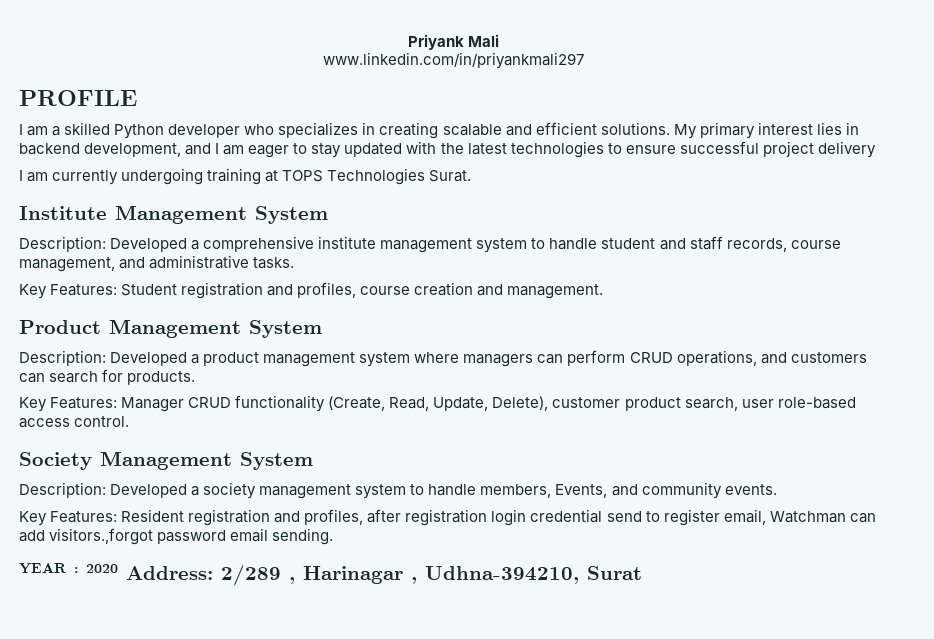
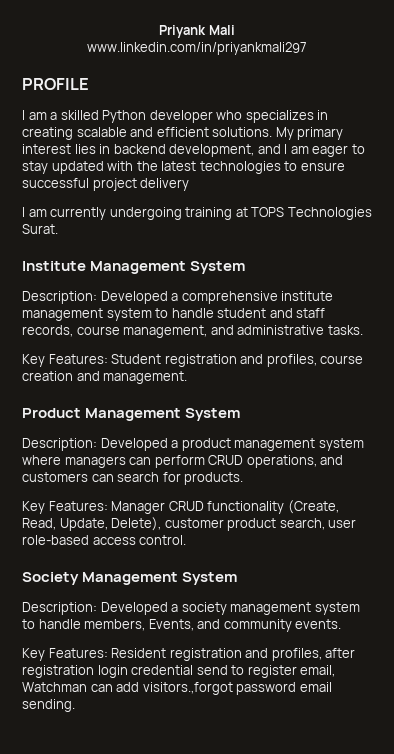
- YEAR : 2020 Address: 2/289 , Harinagar , Udhna-394210, Surat

